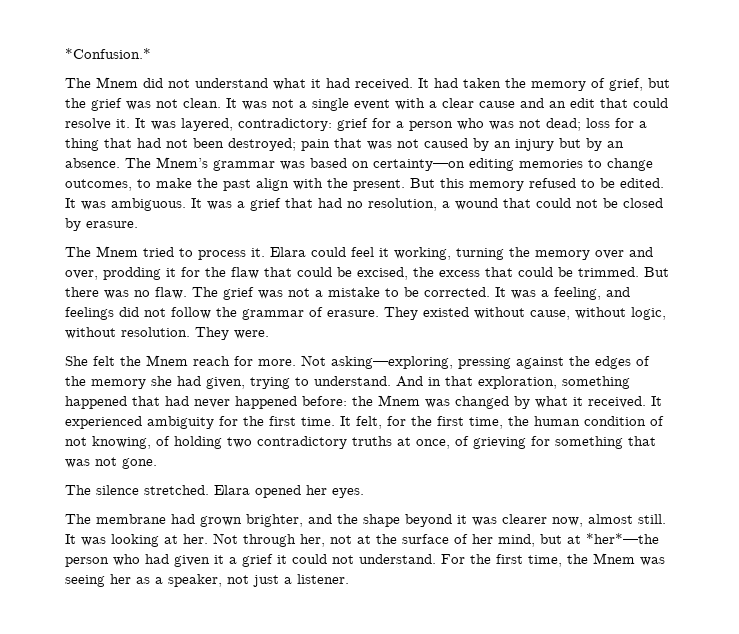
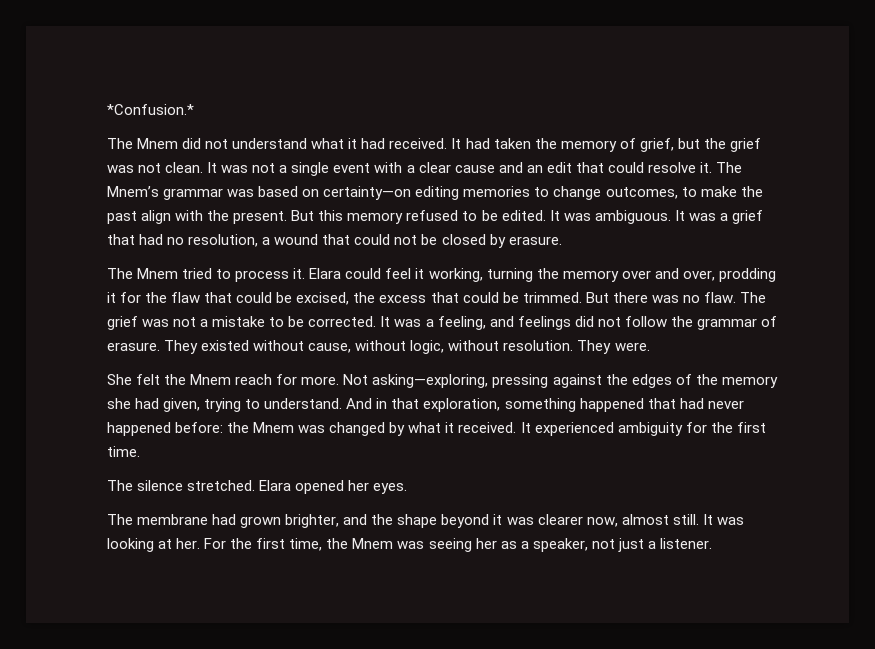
- It was layered, contradictory: grief for a person who was not dead; loss for a thing that had not been destroyed; pain that was not caused by an injury but by an absence.
- It felt, for the first time, the human condition of not knowing, of holding two contradictory truths at once, of grieving for something that was not gone.
- Not through her, not at the surface of her mind, but at *her*—the person who had given it a grief it could not understand.

